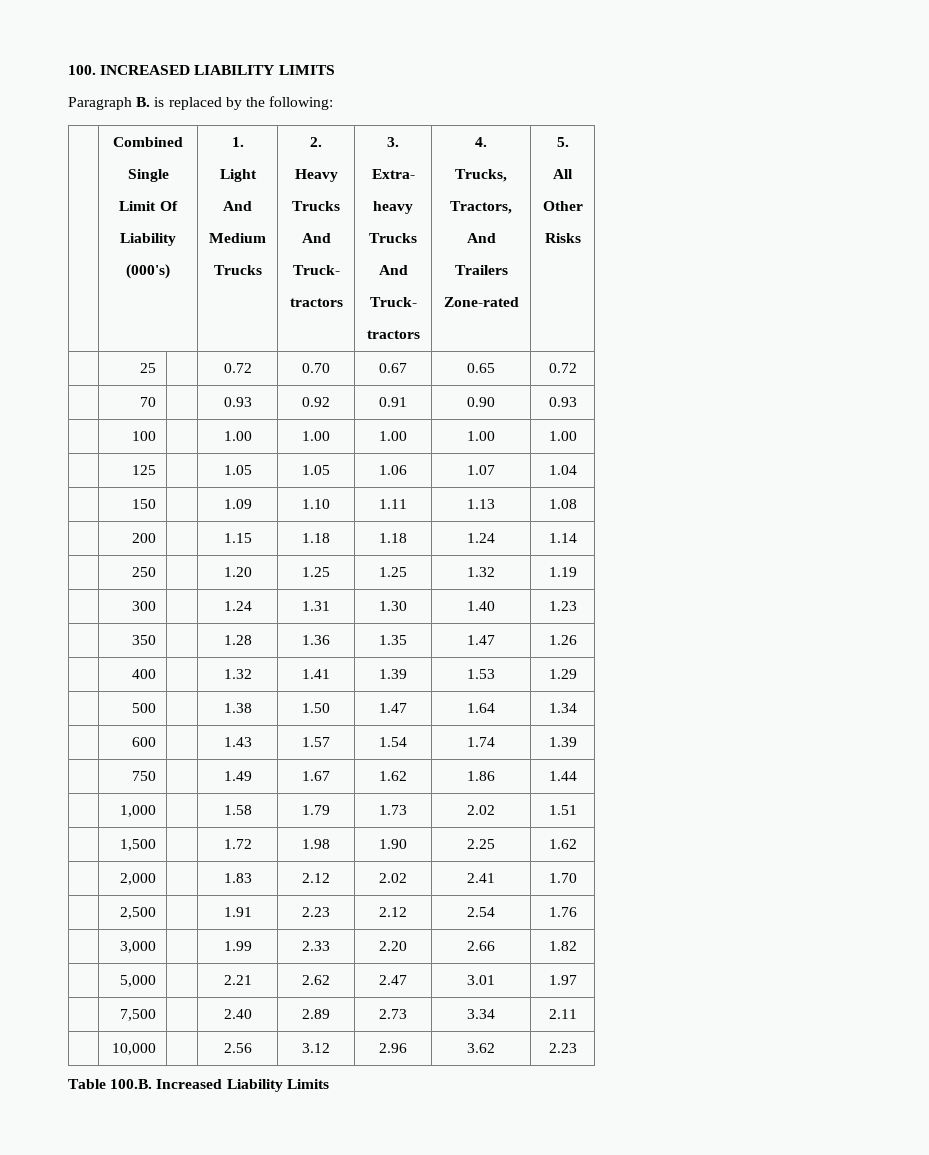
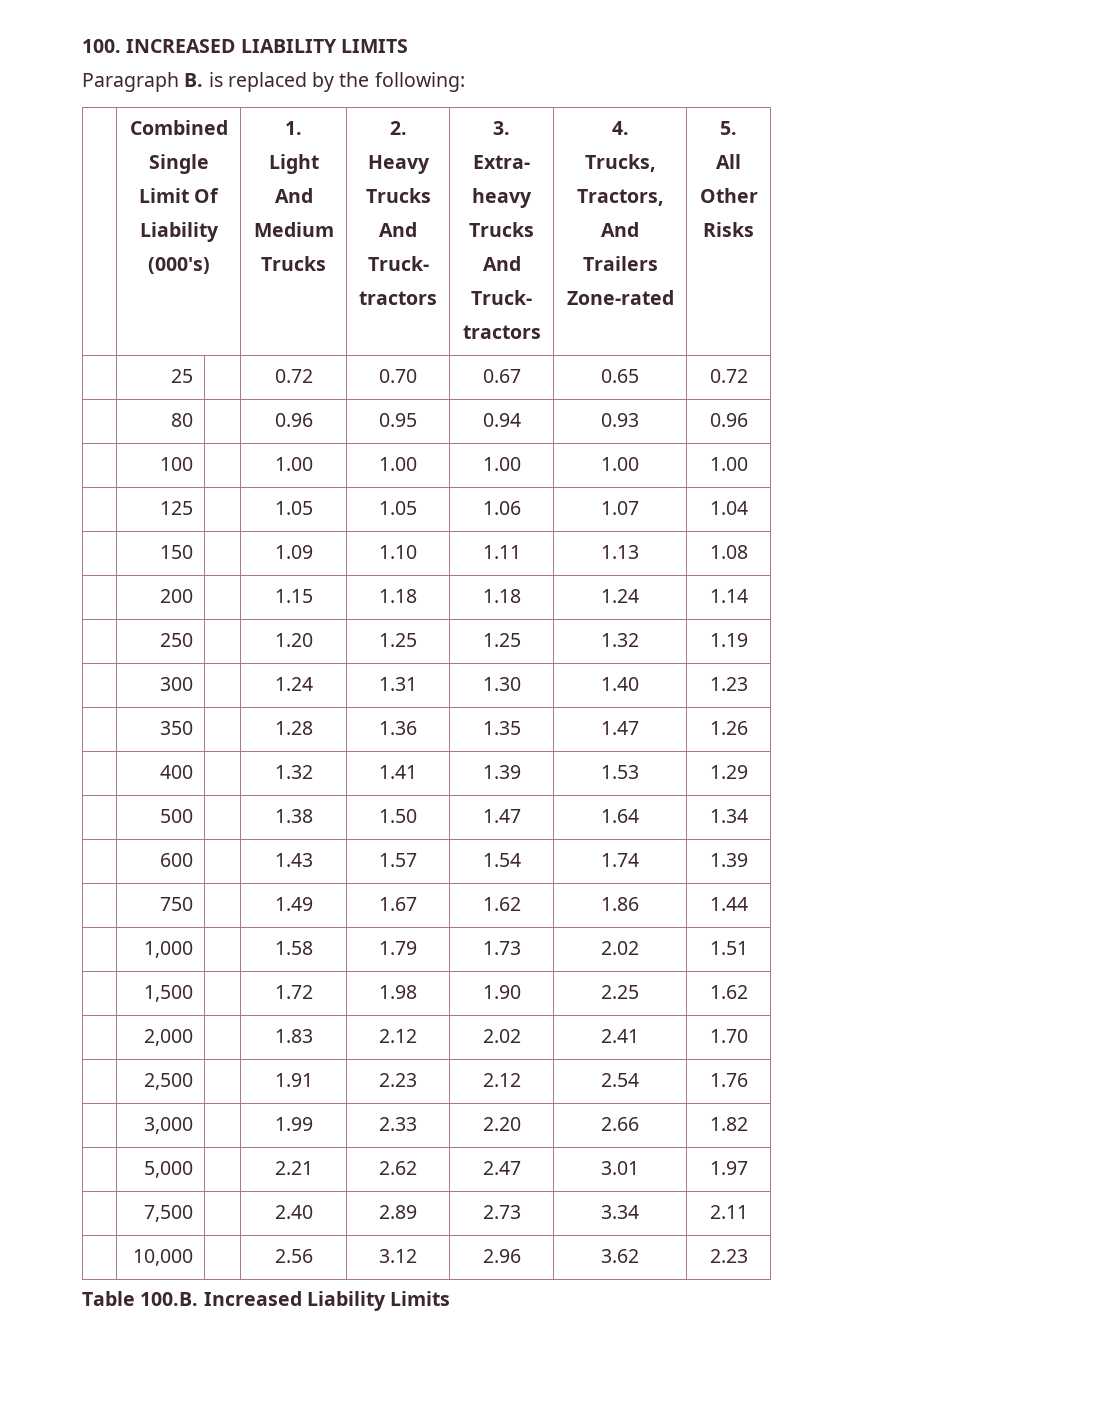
- | 70 | | 0.93 | 0.92 | 0.91 | 0.90 | 0.93
+ | 80 | | 0.96 | 0.95 | 0.94 | 0.93 | 0.96

